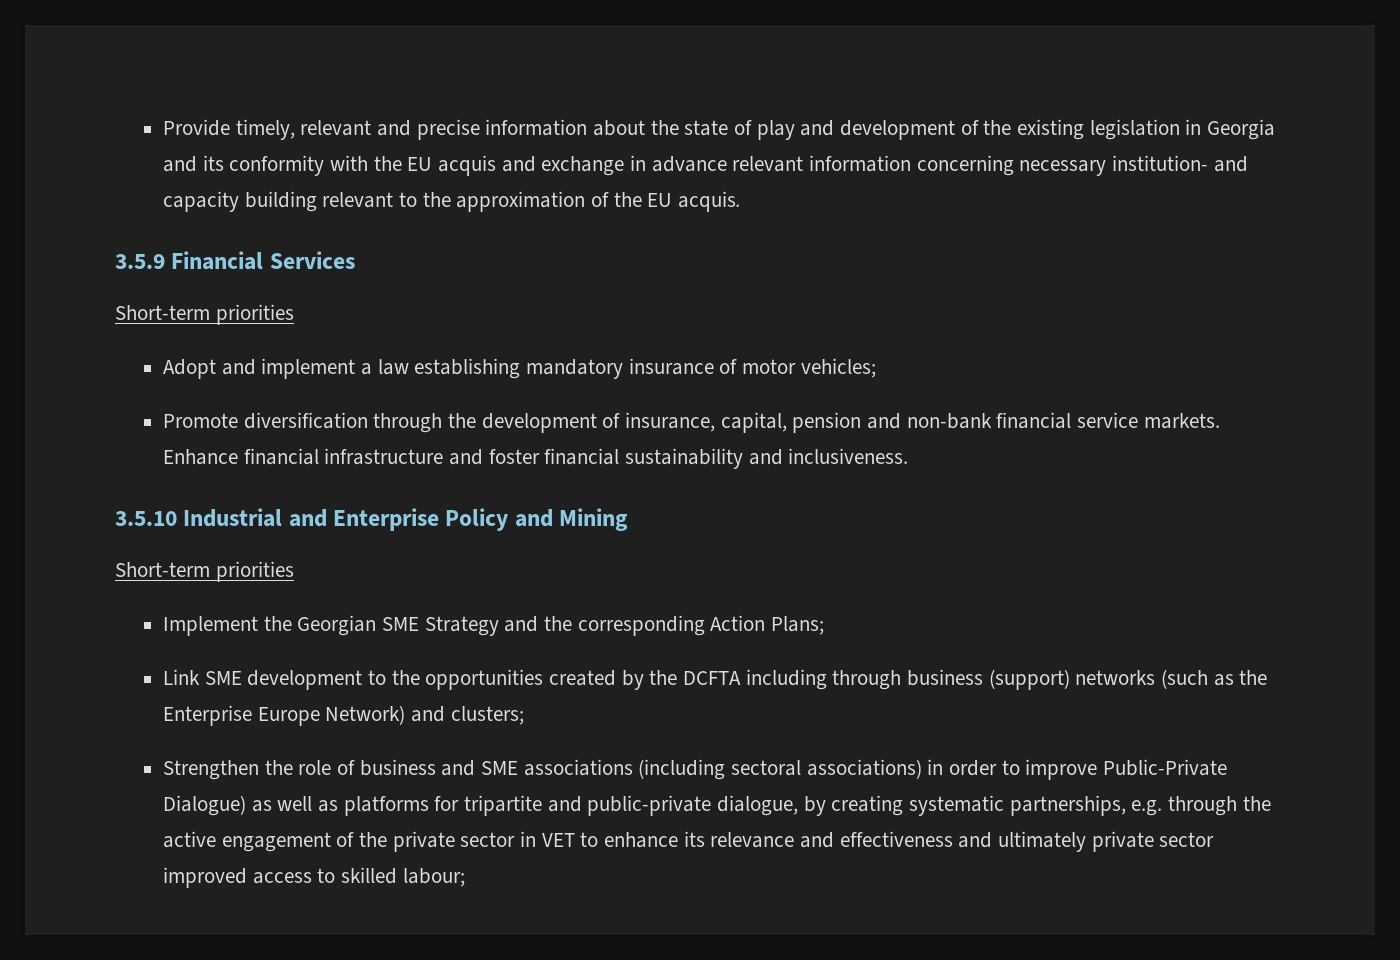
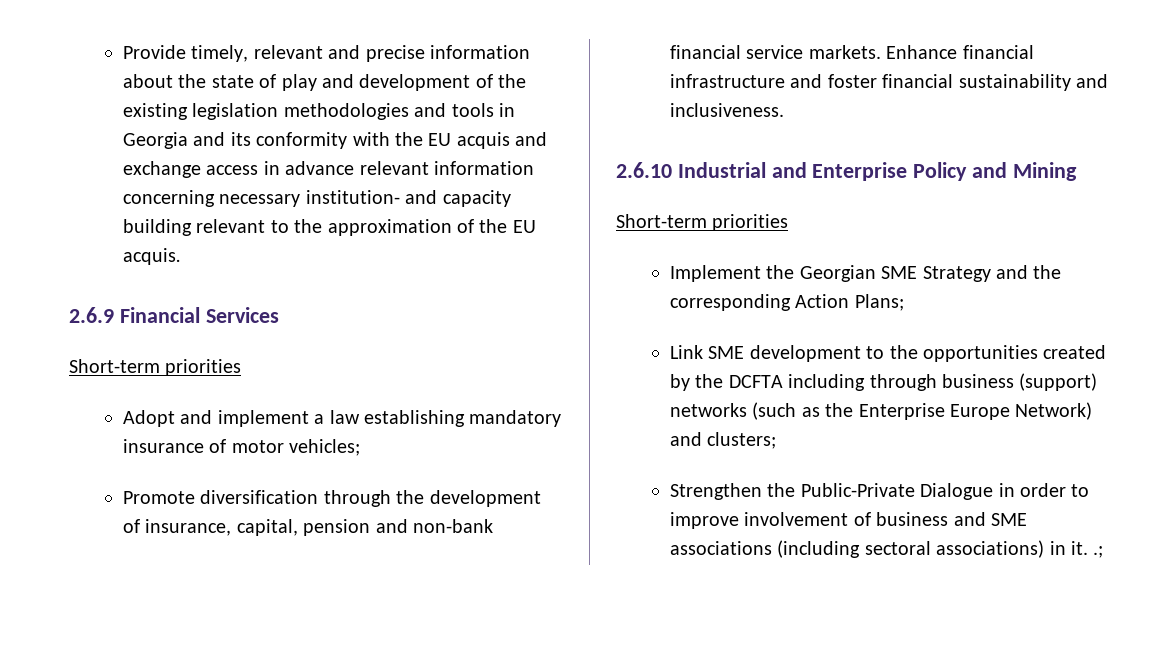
- Provide timely, relevant and precise information about the state of play and development of the existing legislation in Georgia and its conformity with the EU acquis and exchange in advance relevant information concerning necessary institution- and capacity building relevant to the approximation of the EU acquis.
+ Provide timely, relevant and precise information about the state of play and development of the existing legislation methodologies and tools in Georgia and its conformity with the EU acquis and exchange access in advance relevant information concerning necessary institution- and capacity building relevant to the approximation of the EU acquis.
- 3.5.9 Financial Services
+ 2.6.9 Financial Services
- 3.5.10 Industrial and Enterprise Policy and Mining
+ 2.6.10 Industrial and Enterprise Policy and Mining
- Strengthen the role of business and SME associations (including sectoral associations) in order to improve Public-Private Dialogue) as well as platforms for tripartite and public-private dialogue, by creating systematic partnerships, e.g. through the active engagement of the private sector in VET to enhance its relevance and effectiveness and ultimately private sector improved access to skilled labour;
+ Strengthen the Public-Private Dialogue in order to improve involvement of business and SME associations (including sectoral associations) in it. .;

